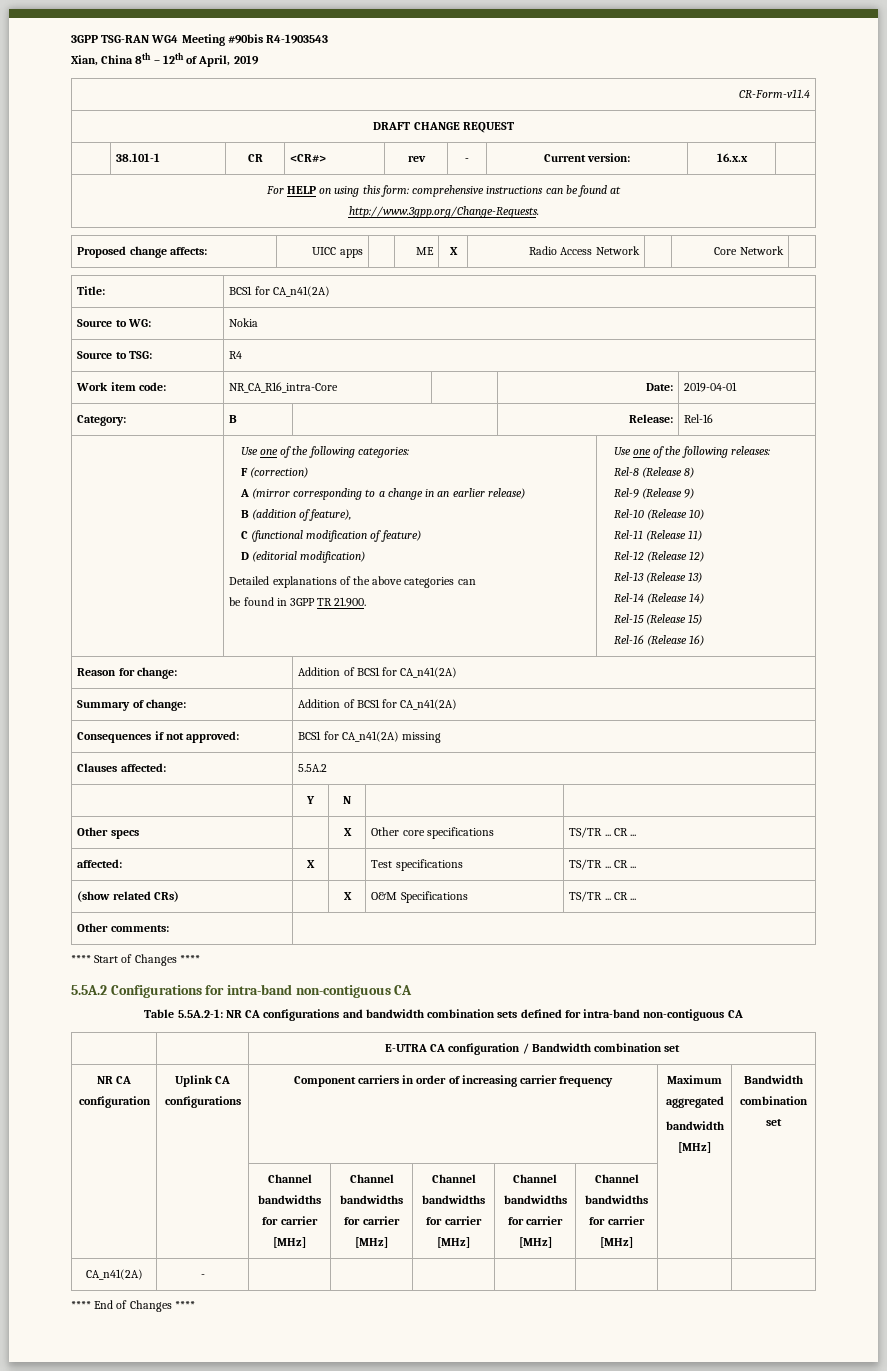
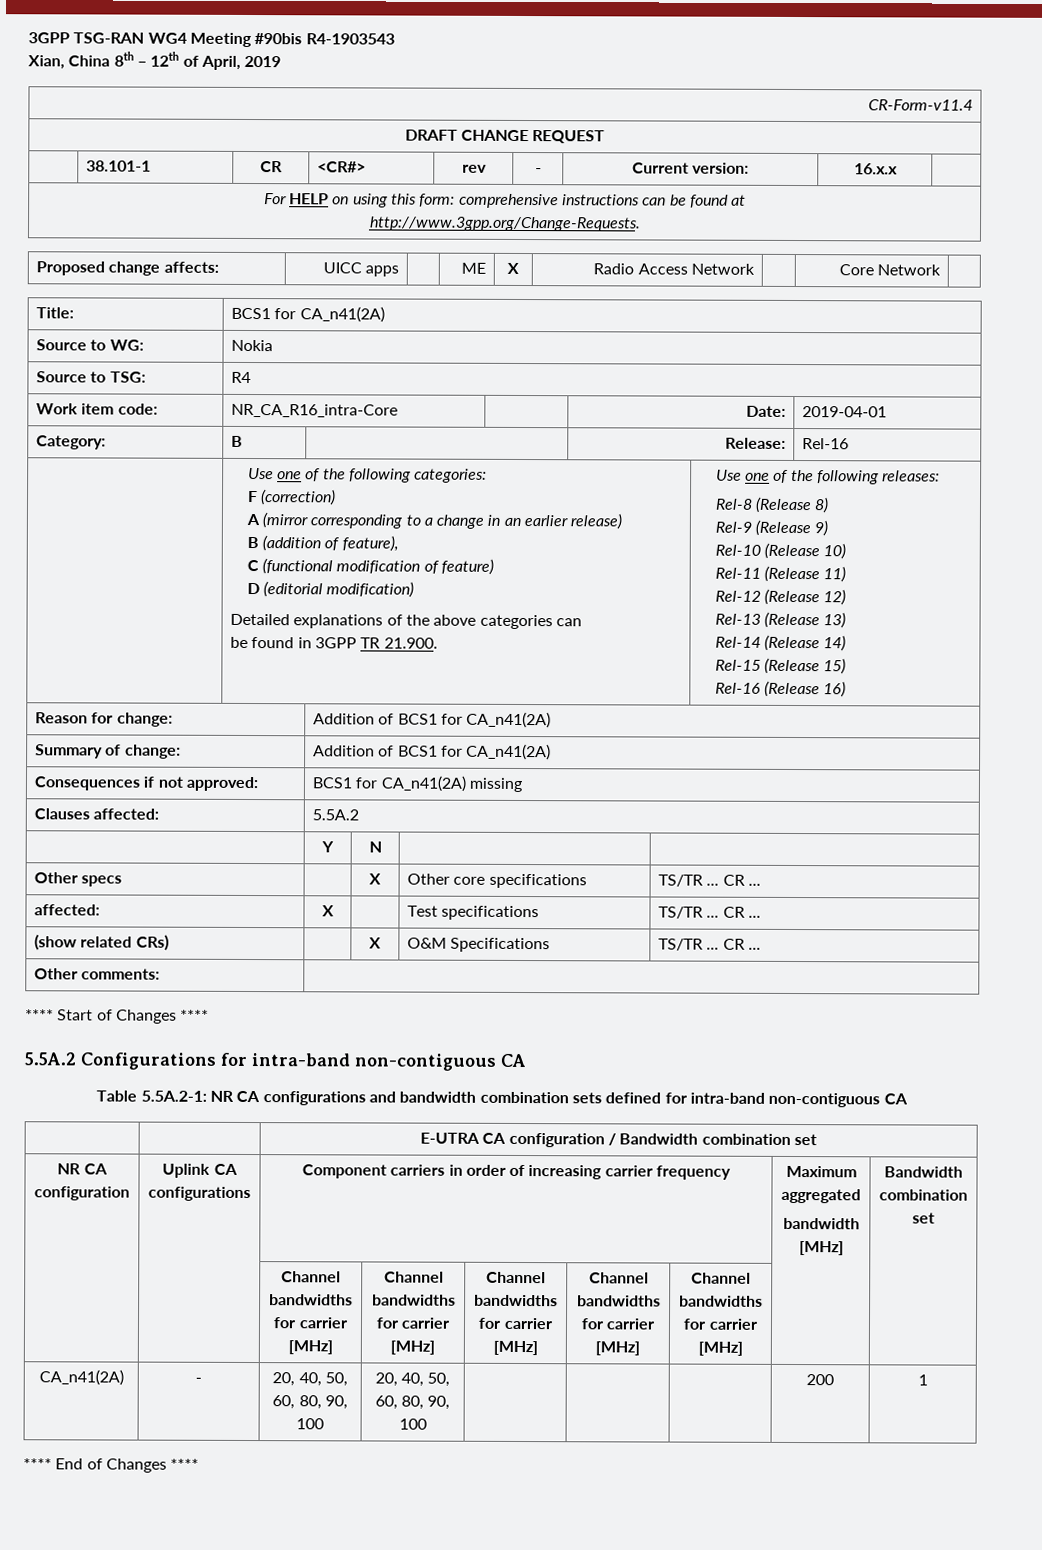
- CA_n41(2A) | - | | | | | | |
+ CA_n41(2A) | - | 20, 40, 50, 60, 80, 90, 100 | 20, 40, 50, 60, 80, 90, 100 | | | | 200 | 1

